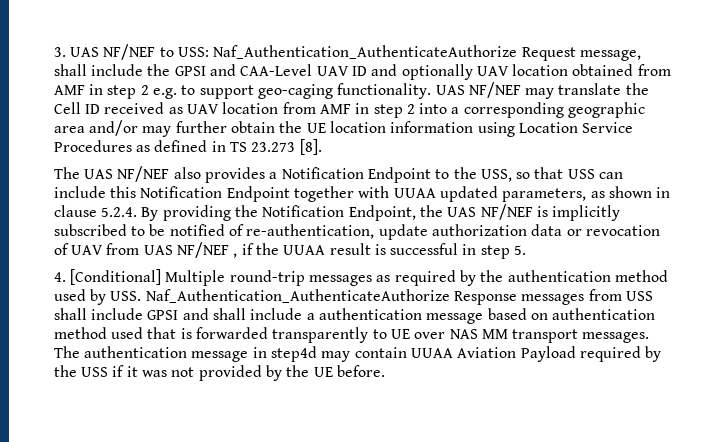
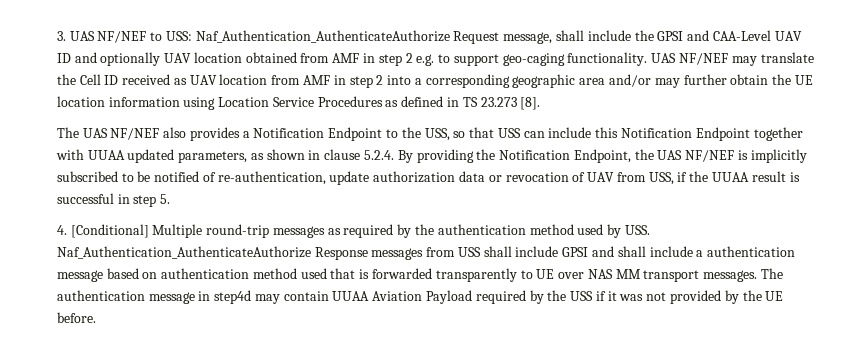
- The UAS NF/NEF also provides a Notification Endpoint to the USS, so that USS can include this Notification Endpoint together with UUAA updated parameters, as shown in clause 5.2.4. By providing the Notification Endpoint, the UAS NF/NEF is implicitly subscribed to be notified of re-authentication, update authorization data or revocation of UAV from UAS NF/NEF , if the UUAA result is successful in step 5.
+ The UAS NF/NEF also provides a Notification Endpoint to the USS, so that USS can include this Notification Endpoint together with UUAA updated parameters, as shown in clause 5.2.4. By providing the Notification Endpoint, the UAS NF/NEF is implicitly subscribed to be notified of re-authentication, update authorization data or revocation of UAV from USS, if the UUAA result is successful in step 5.

